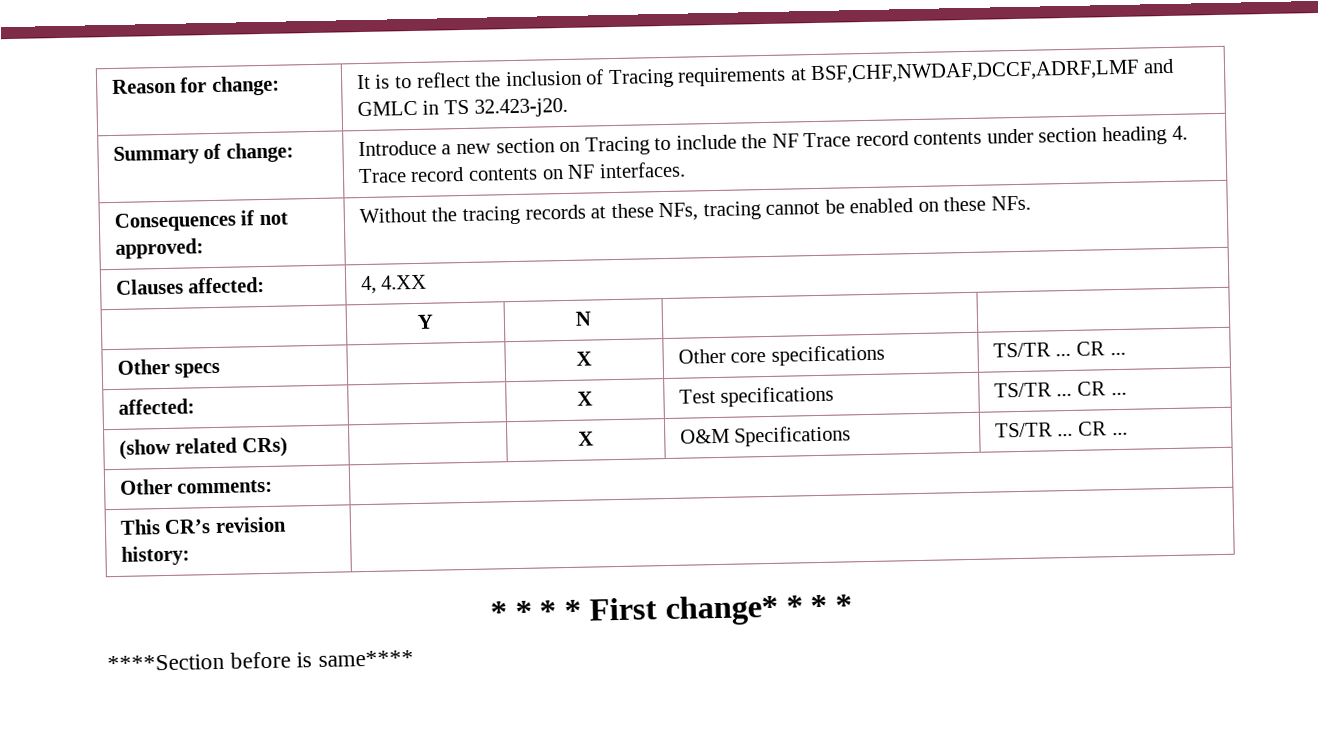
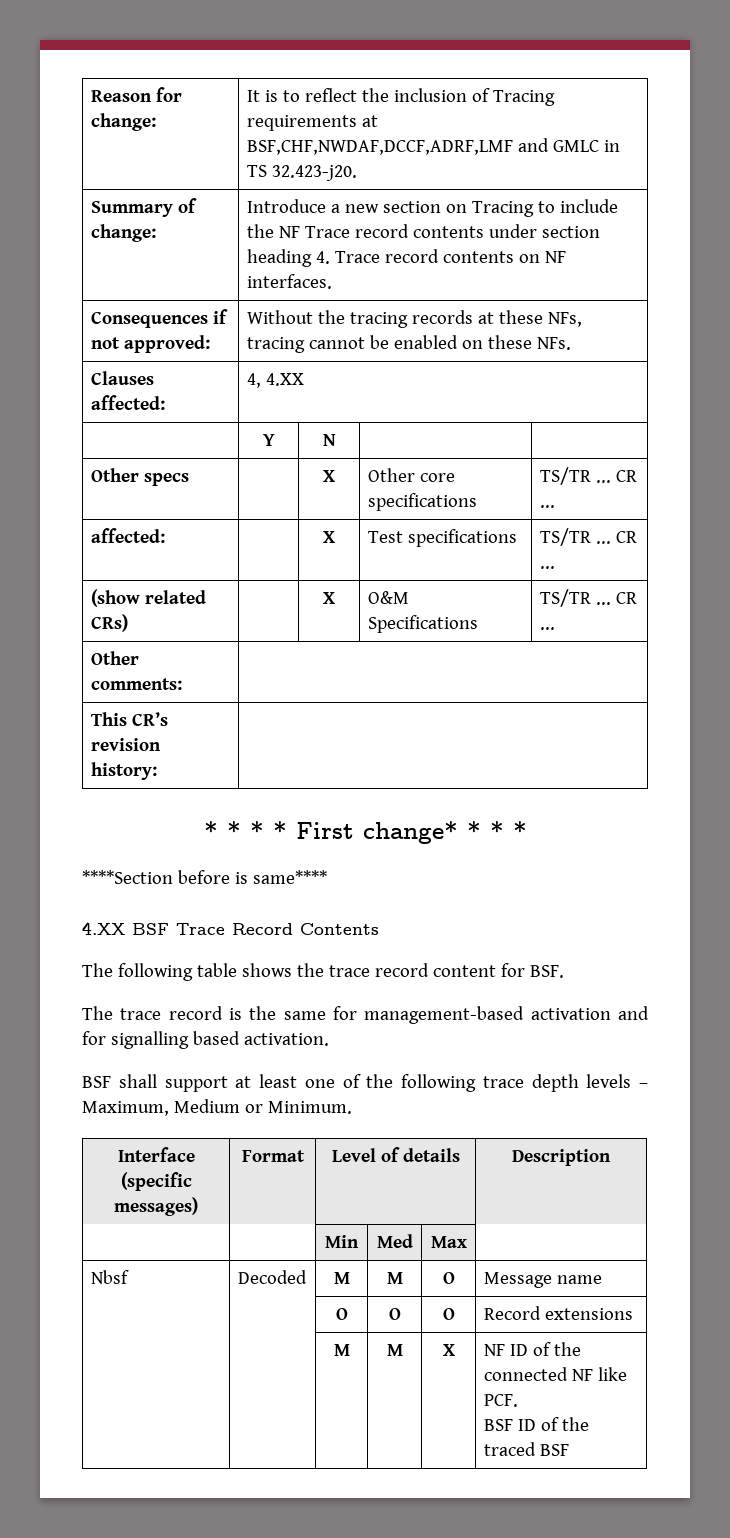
+ 4.XX BSF Trace Record Contents
+ The following table shows the trace record content for BSF.
+ The trace record is the same for management-based activation and for signalling based activation.
+ BSF shall support at least one of the following trace depth levels – Maximum, Medium or Minimum.
+ Interface (specific messages) | Format | Level of details | Description
+ | | Min | Med | Max |
+ Nbsf | Decoded | M | M | O | Message name
+ | | O | O | O | Record extensions
+ | | M | M | X | NF ID of the connected NF like PCF.
+ BSF ID of the traced BSF

